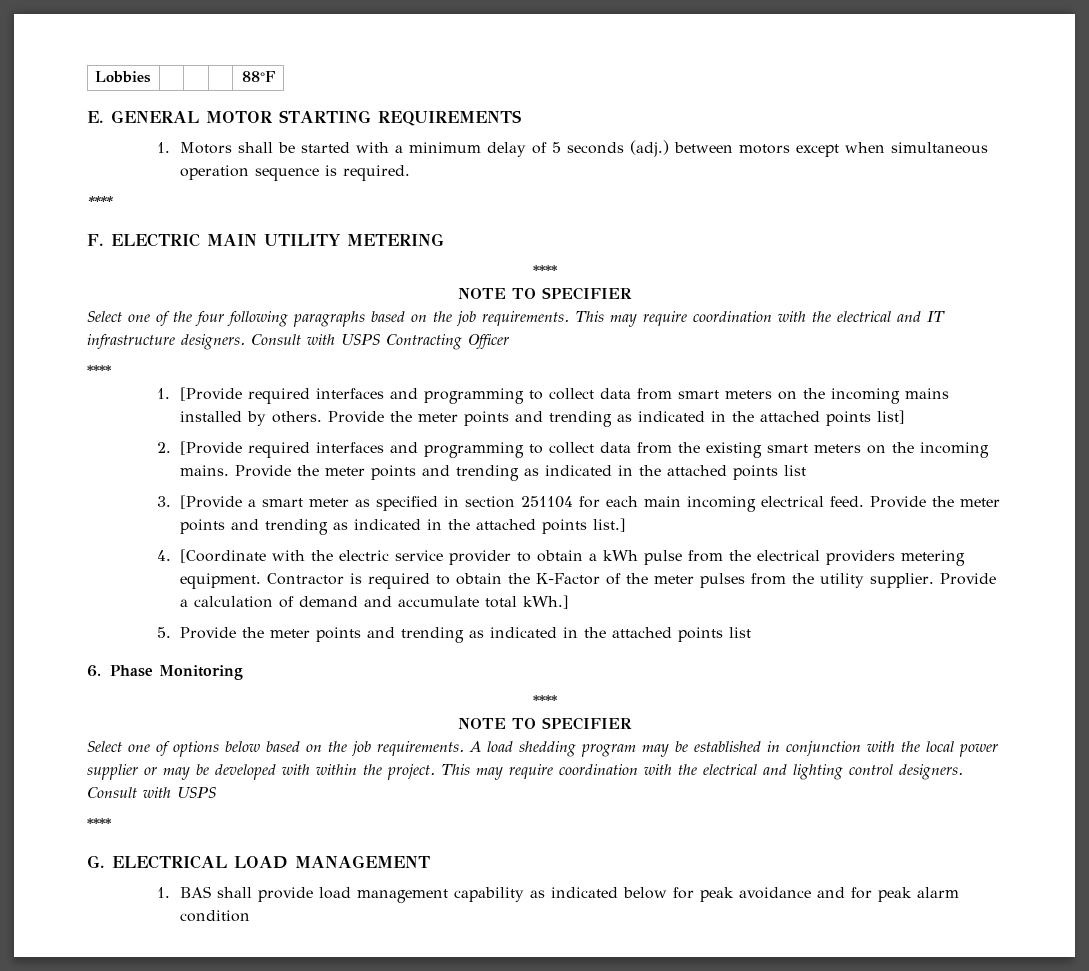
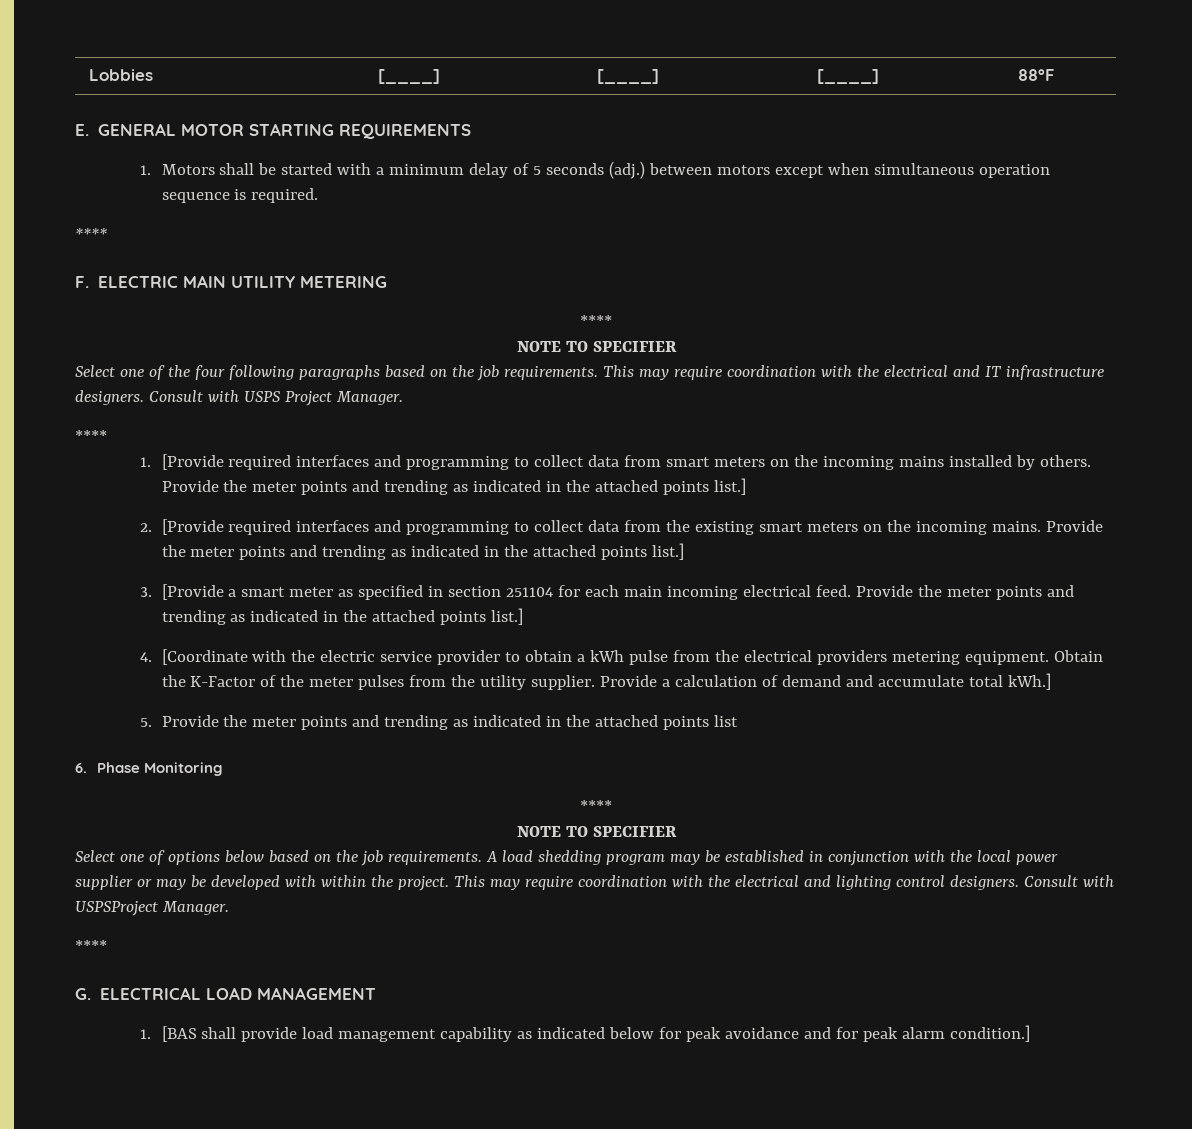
- Lobbies | | | | 88°F
+ Lobbies | [____] | [____] | [____] | 88°F
- Consult with USPS Contracting Officer
+ Consult with USPS Project Manager.
- 1. [Provide required interfaces and programming to collect data from smart meters on the incoming mains installed by others. Provide the meter points and trending as indicated in the attached points list]
+ 1. [Provide required interfaces and programming to collect data from smart meters on the incoming mains installed by others. Provide the meter points and trending as indicated in the attached points list.]
- 2. [Provide required interfaces and programming to collect data from the existing smart meters on the incoming mains. Provide the meter points and trending as indicated in the attached points list
+ 2. [Provide required interfaces and programming to collect data from the existing smart meters on the incoming mains. Provide the meter points and trending as indicated in the attached points list.]
- Contractor is required to obtain the K-Factor of the meter pulses from the utility supplier.
+ Obtain the K-Factor of the meter pulses from the utility supplier.
- This may require coordination with the electrical and lighting control designers. Consult with USPS
+ This may require coordination with the electrical and lighting control designers. Consult with USPSProject Manager.
- 1. BAS shall provide load management capability as indicated below for peak avoidance and for peak alarm condition
+ 1. [BAS shall provide load management capability as indicated below for peak avoidance and for peak alarm condition.]

